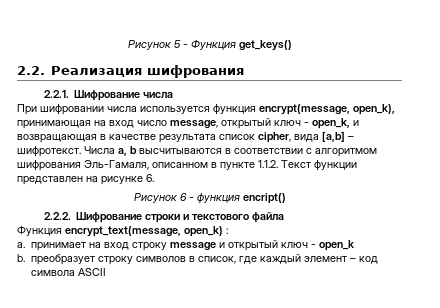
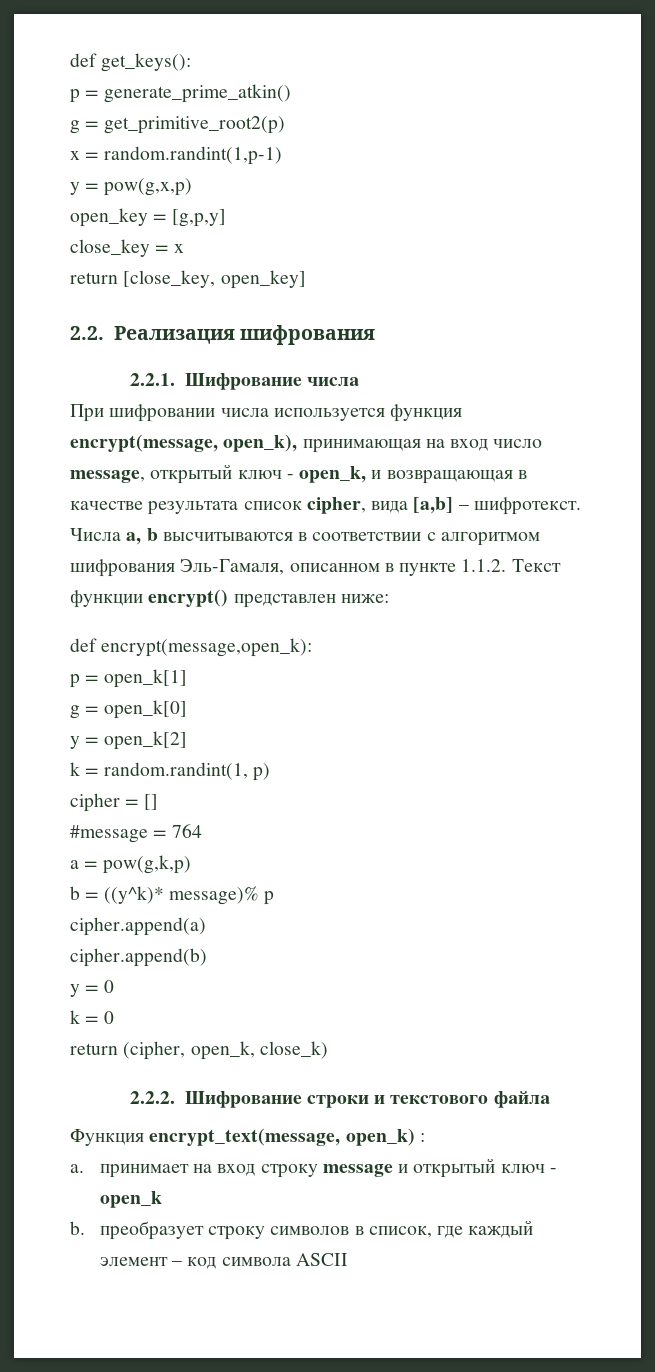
- Рисунок 5 - Функция get_keys()
+ def get_keys():
+ p = generate_prime_atkin()
+ g = get_primitive_root2(p)
+ x = random.randint(1,p-1)
+ y = pow(g,x,p)
+ open_key = [g,p,y]
+ close_key = x
+ return [close_key, open_key]
- Числа a, b высчитываются в соответствии с алгоритмом шифрования Эль-Гамаля, описанном в пункте 1.1.2. Текст функции представлен на рисунке 6.
- Рисунок 6 - функция encript()
+ Числа a, b высчитываются в соответствии с алгоритмом шифрования Эль-Гамаля, описанном в пункте 1.1.2. Текст функции encrypt() представлен ниже:
+ def encrypt(message,open_k):
+ p = open_k[1]
+ g = open_k[0]
+ y = open_k[2]
+ k = random.randint(1, p)
+ cipher = []
+ #message = 764
+ a = pow(g,k,p)
+ b = ((y^k)* message)% p
+ cipher.append(a)
+ cipher.append(b)
+ y = 0
+ k = 0
+ return (cipher, open_k, close_k)

